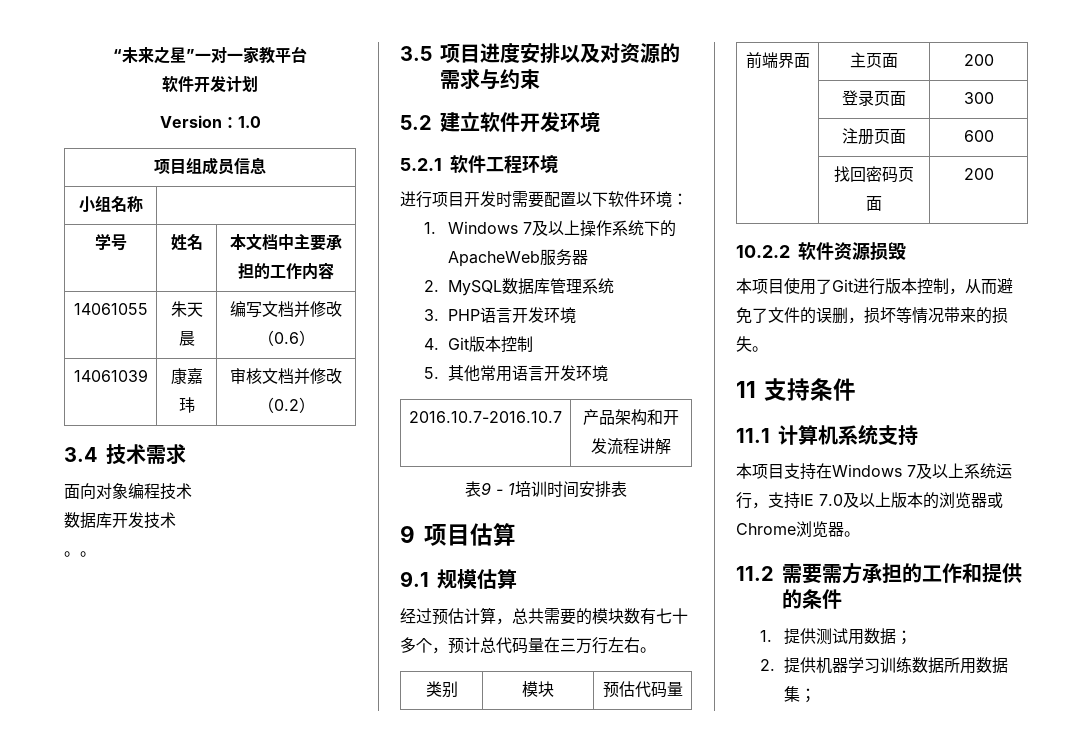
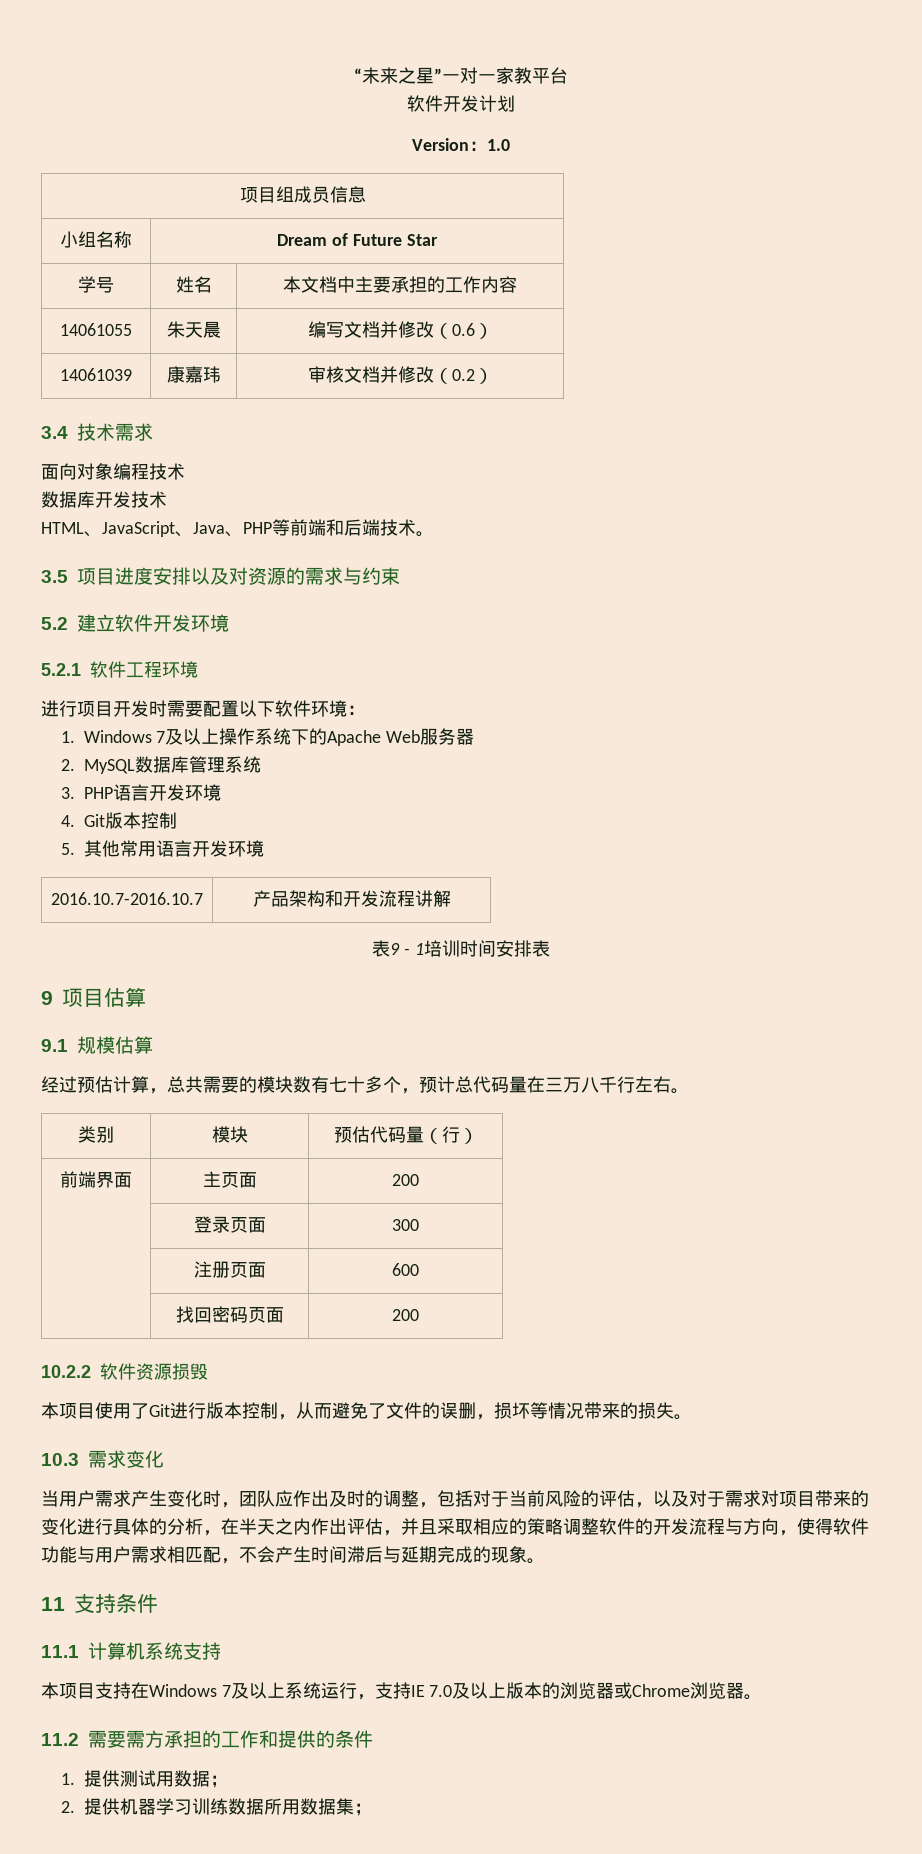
- 小组名称 |
+ 小组名称 | Dream of Future Star
- 。。
+ HTML、JavaScript、Java、PHP等前端和后端技术。
- 1. Windows 7及以上操作系统下的ApacheWeb服务器
+ 1. Windows 7及以上操作系统下的Apache Web服务器
- 经过预估计算，总共需要的模块数有七十多个，预计总代码量在三万行左右。
+ 经过预估计算，总共需要的模块数有七十多个，预计总代码量在三万八千行左右。
- 类别 | 模块 | 预估代码量
+ 类别 | 模块 | 预估代码量（行）
+ 10.3需求变化
+ 当用户需求产生变化时，团队应作出及时的调整，包括对于当前风险的评估，以及对于需求对项目带来的变化进行具体的分析，在半天之内作出评估，并且采取相应的策略调整软件的开发流程与方向，使得软件功能与用户需求相匹配，不会产生时间滞后与延期完成的现象。

